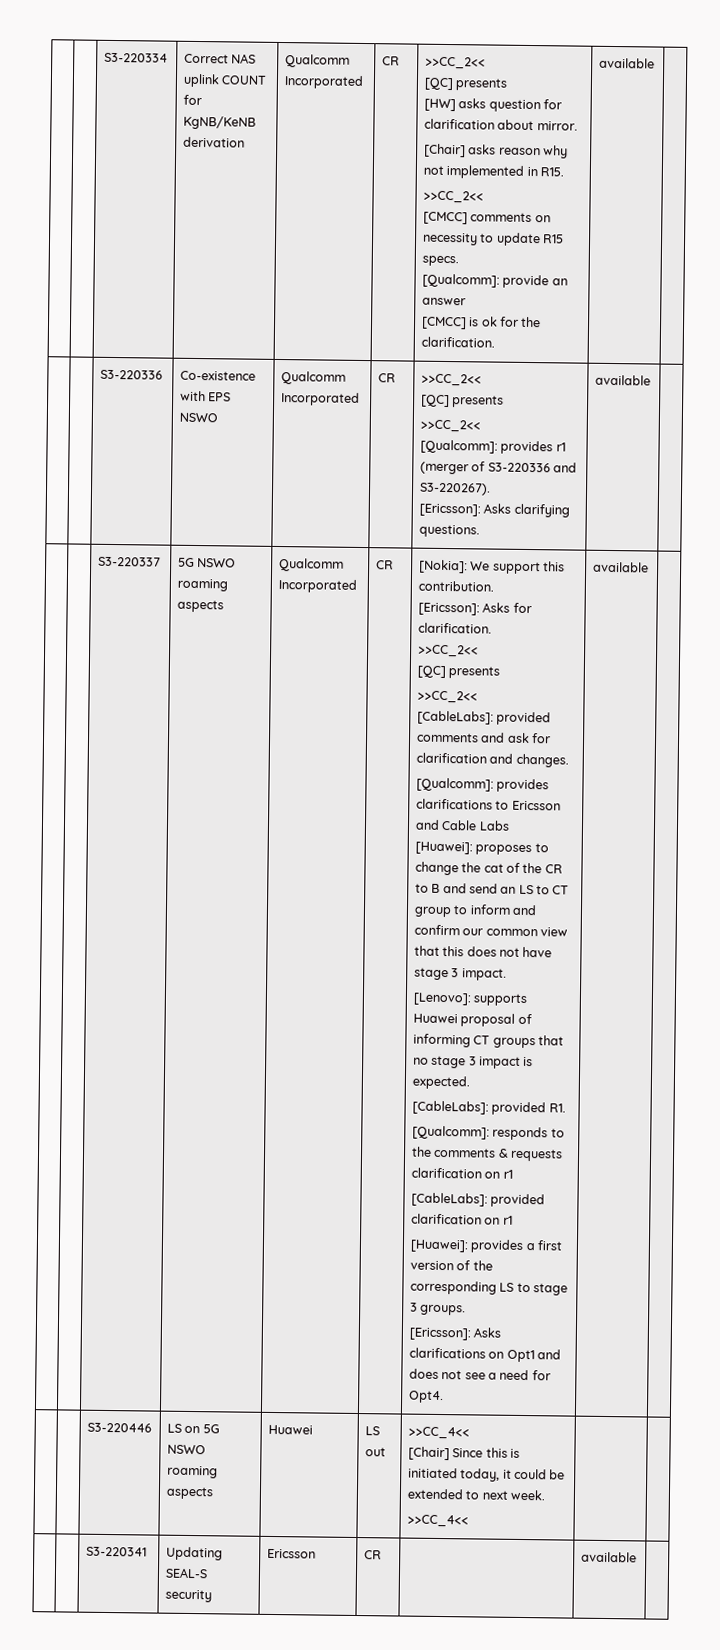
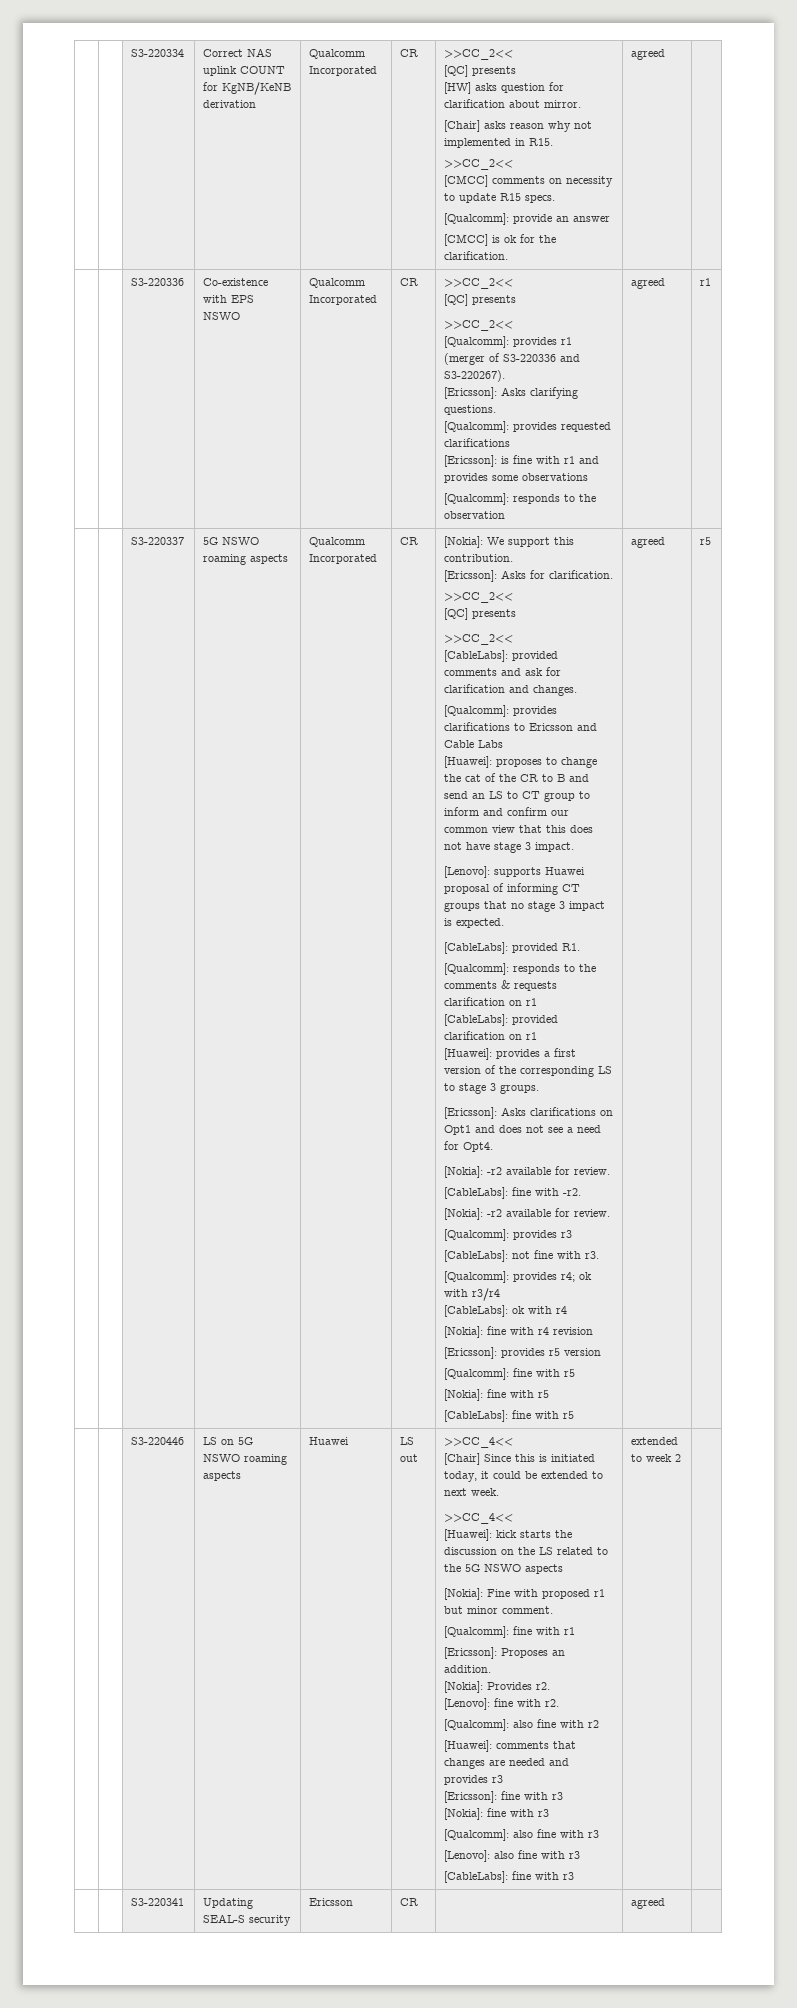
- [CMCC] is ok for the clarification. | available
+ [CMCC] is ok for the clarification. | agreed
- [Ericsson]: Asks clarifying questions. | available
+ [Ericsson]: Asks clarifying questions.
+ [Qualcomm]: provides requested clarifications
+ [Ericsson]: is fine with r1 and provides some observations
+ [Qualcomm]: responds to the observation | agreed | r1
- [Ericsson]: Asks clarifications on Opt1 and does not see a need for Opt4. | available
+ [Ericsson]: Asks clarifications on Opt1 and does not see a need for Opt4.
+ [Nokia]: -r2 available for review.
+ [CableLabs]: fine with -r2.
+ [Nokia]: -r2 available for review.
+ [Qualcomm]: provides r3
+ [CableLabs]: not fine with r3.
+ [Qualcomm]: provides r4; ok with r3/r4
+ [CableLabs]: ok with r4
+ [Nokia]: fine with r4 revision
+ [Ericsson]: provides r5 version
+ [Qualcomm]: fine with r5
+ [Nokia]: fine with r5
+ [CableLabs]: fine with r5 | agreed | r5
+ [Huawei]: kick starts the discussion on the LS related to the 5G NSWO aspects
+ [Nokia]: Fine with proposed r1 but minor comment.
+ [Qualcomm]: fine with r1
+ [Ericsson]: Proposes an addition.
+ [Nokia]: Provides r2.
+ [Lenovo]: fine with r2.
+ [Qualcomm]: also fine with r2
+ [Huawei]: comments that changes are needed and provides r3
+ [Ericsson]: fine with r3
+ [Nokia]: fine with r3
+ [Qualcomm]: also fine with r3
+ [Lenovo]: also fine with r3
+ [CableLabs]: fine with r3 | extended to week 2
- | | S3-220341 | Updating SEAL-S security | Ericsson | CR | | available |
+ | | S3-220341 | Updating SEAL-S security | Ericsson | CR | | agreed |

